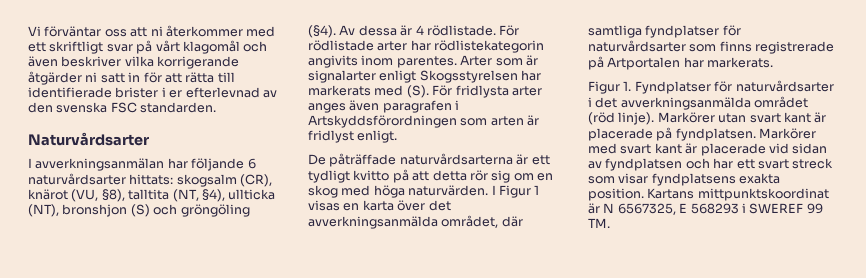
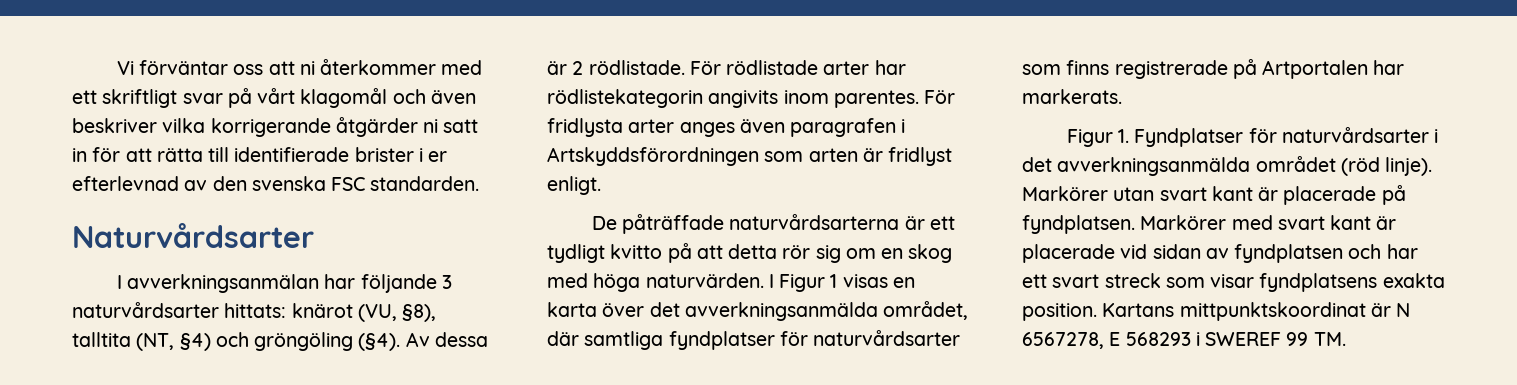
- I avverkningsanmälan har följande 6 naturvårdsarter hittats: skogsalm (CR), knärot (VU, §8), talltita (NT, §4), ullticka (NT), bronshjon (S) och gröngöling (§4).
+ I avverkningsanmälan har följande 3 naturvårdsarter hittats: knärot (VU, §8), talltita (NT, §4) och gröngöling (§4).
- Av dessa är 4 rödlistade.
+ Av dessa är 2 rödlistade.
- Arter som är signalarter enligt Skogsstyrelsen har markerats med (S). För fridlysta arter anges även paragrafen i Artskyddsförordningen som arten är fridlyst enligt.
+ För fridlysta arter anges även paragrafen i Artskyddsförordningen som arten är fridlyst enligt.
- Kartans mittpunktskoordinat är N 6567325, E 568293 i SWEREF 99 TM.
+ Kartans mittpunktskoordinat är N 6567278, E 568293 i SWEREF 99 TM.

